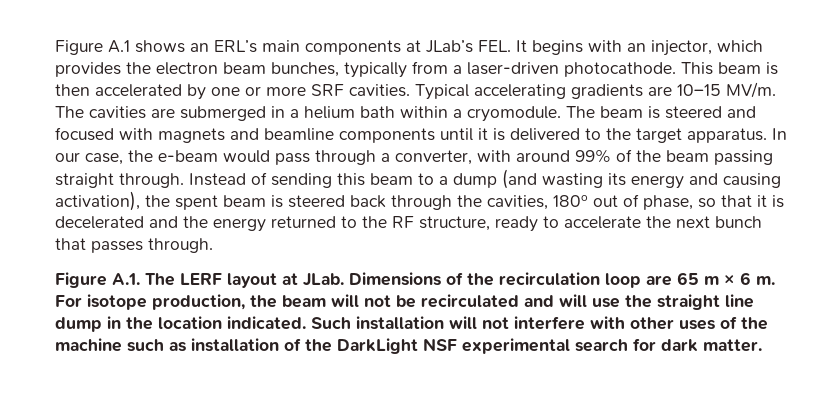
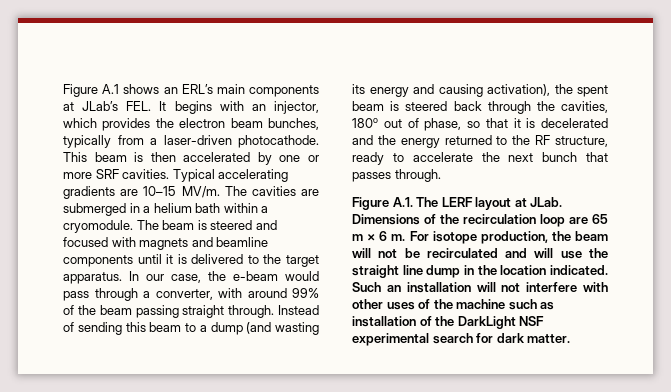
- Such installation will not interfere with other uses of the machine such as installation of the DarkLight NSF experimental search for dark matter.
+ Such an installation will not interfere with other uses of the machine such as installation of the DarkLight NSF experimental search for dark matter.

